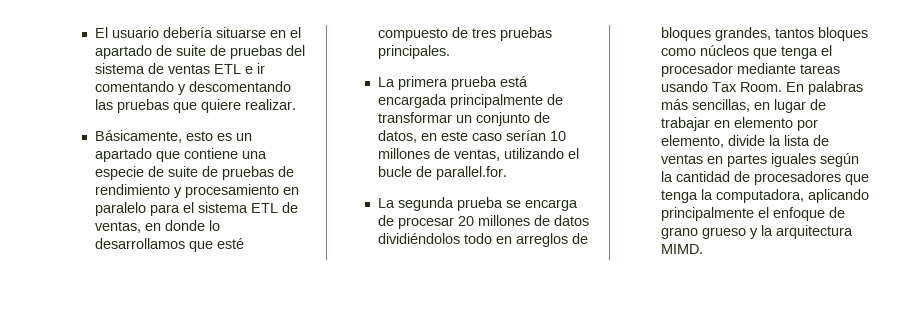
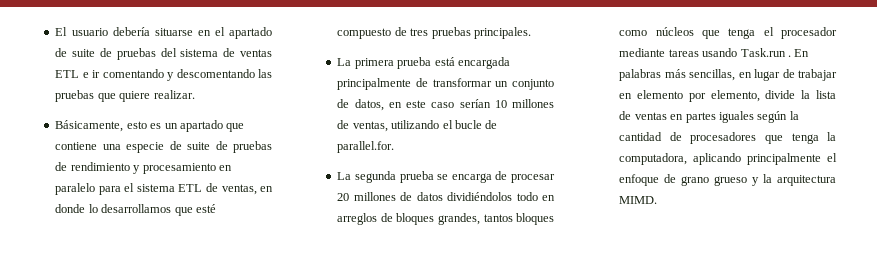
- La segunda prueba se encarga de procesar 20 millones de datos dividiéndolos todo en arreglos de bloques grandes, tantos bloques como núcleos que tenga el procesador mediante tareas usando Tax Room.
+ La segunda prueba se encarga de procesar 20 millones de datos dividiéndolos todo en arreglos de bloques grandes, tantos bloques como núcleos que tenga el procesador mediante tareas usando Task.run .

